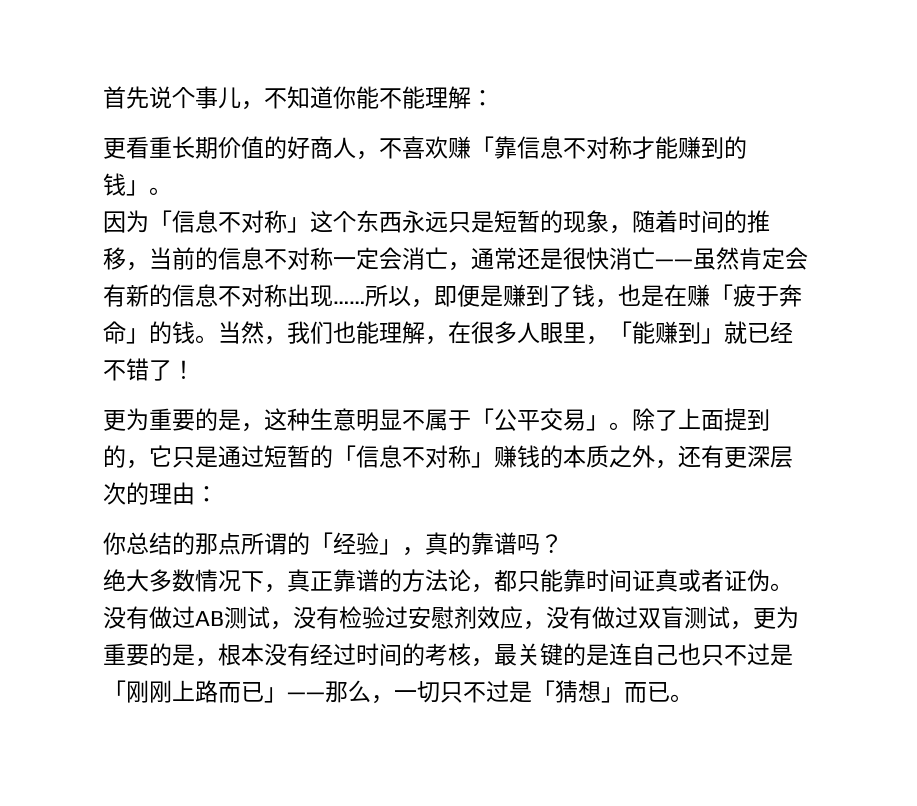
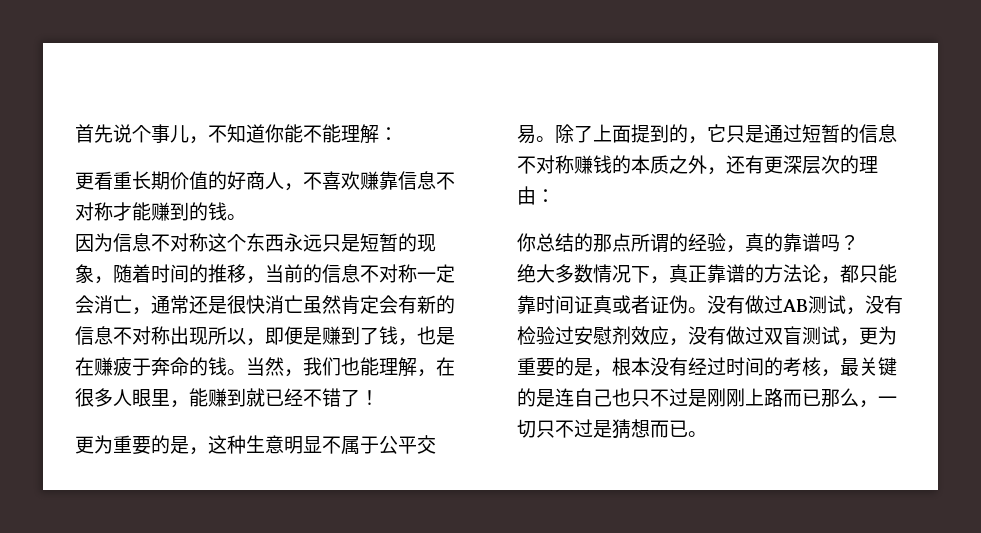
- 更看重长期价值的好商人，不喜欢赚「靠信息不对称才能赚到的钱」。
+ 更看重长期价值的好商人，不喜欢赚靠信息不对称才能赚到的钱。
- 因为「信息不对称」这个东西永远只是短暂的现象，随着时间的推移，当前的信息不对称一定会消亡，通常还是很快消亡——虽然肯定会有新的信息不对称出现……所以，即便是赚到了钱，也是在赚「疲于奔命」的钱。
+ 因为信息不对称这个东西永远只是短暂的现象，随着时间的推移，当前的信息不对称一定会消亡，通常还是很快消亡虽然肯定会有新的信息不对称出现所以，即便是赚到了钱，也是在赚疲于奔命的钱。
- 当然，我们也能理解，在很多人眼里，「能赚到」就已经不错了！
+ 当然，我们也能理解，在很多人眼里，能赚到就已经不错了！
- 更为重要的是，这种生意明显不属于「公平交易」。
+ 更为重要的是，这种生意明显不属于公平交易。
- 除了上面提到的，它只是通过短暂的「信息不对称」赚钱的本质之外，还有更深层次的理由：
+ 除了上面提到的，它只是通过短暂的信息不对称赚钱的本质之外，还有更深层次的理由：
- 你总结的那点所谓的「经验」，真的靠谱吗？
+ 你总结的那点所谓的经验，真的靠谱吗？
- 没有做过AB测试，没有检验过安慰剂效应，没有做过双盲测试，更为重要的是，根本没有经过时间的考核，最关键的是连自己也只不过是「刚刚上路而已」——那么，一切只不过是「猜想」而已。
+ 没有做过AB测试，没有检验过安慰剂效应，没有做过双盲测试，更为重要的是，根本没有经过时间的考核，最关键的是连自己也只不过是刚刚上路而已那么，一切只不过是猜想而已。

